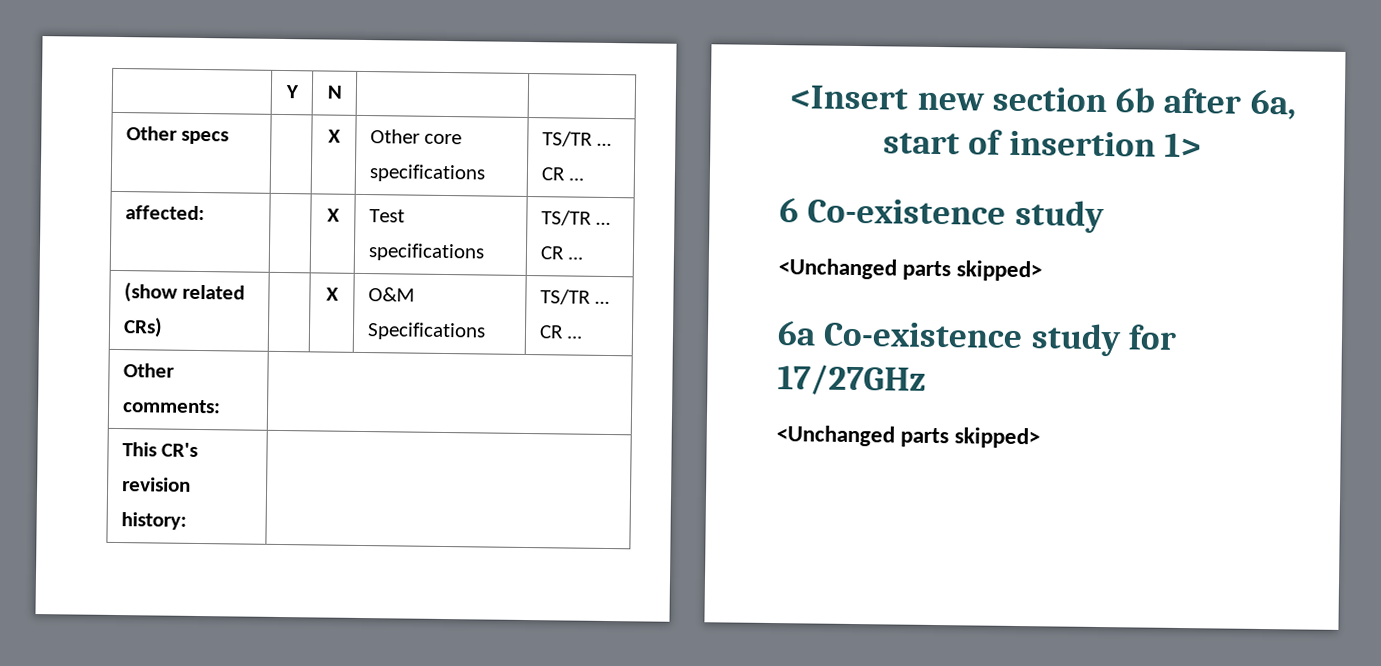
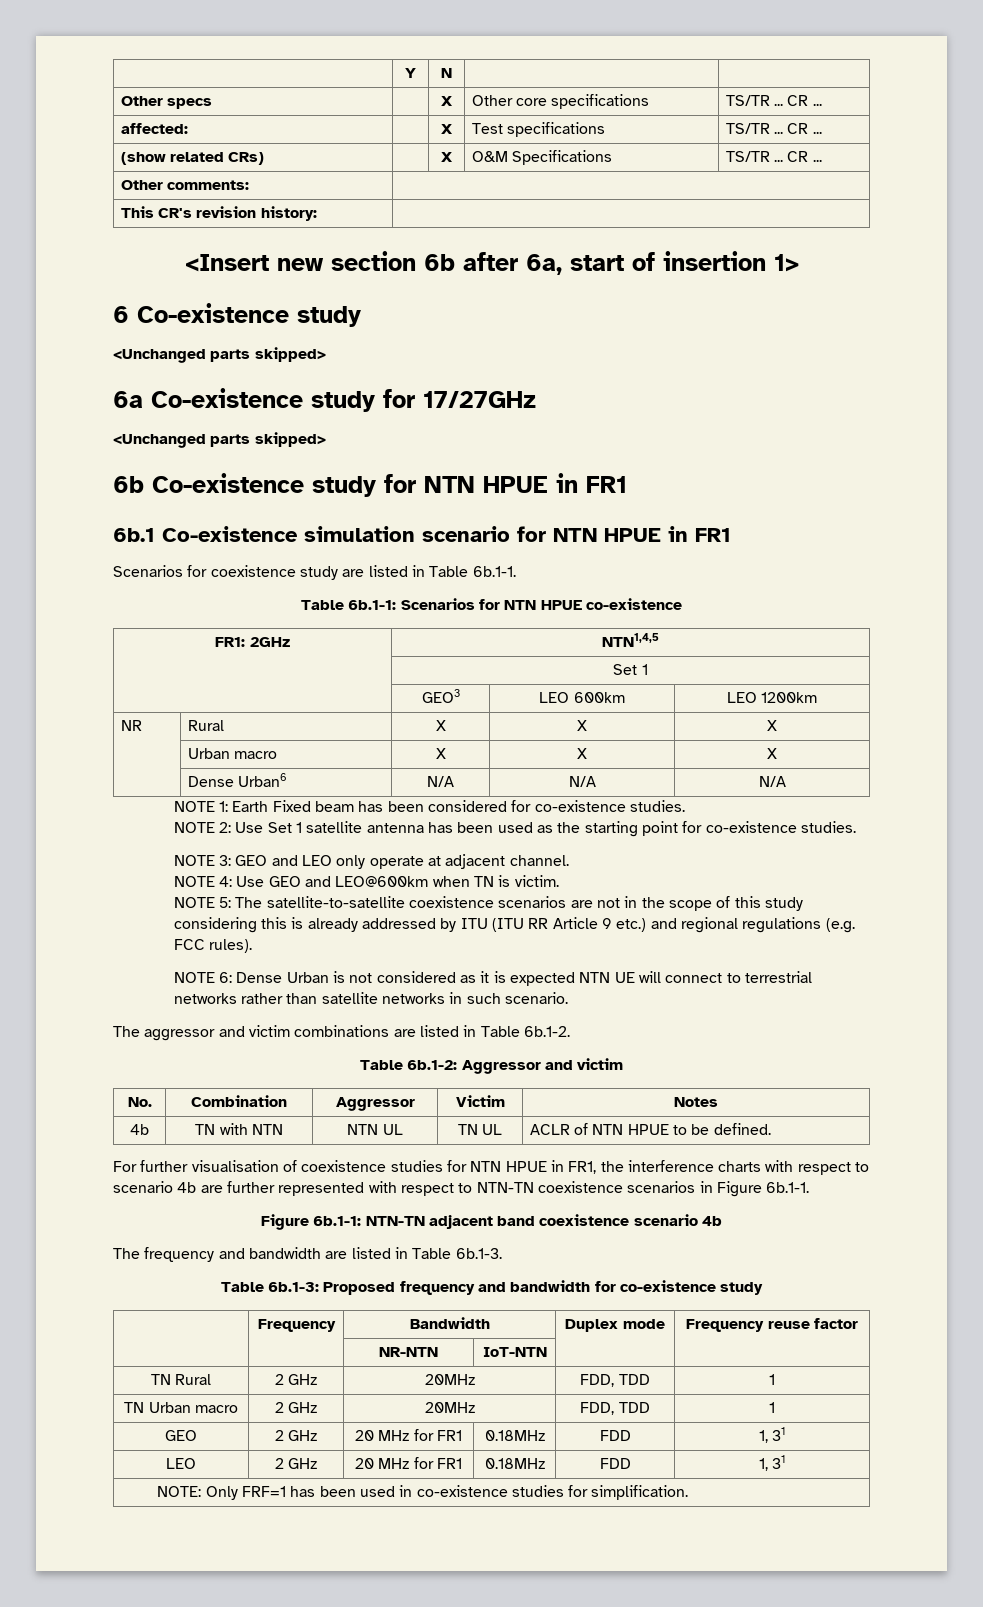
+ 6b Co-existence study for NTN HPUE in FR1
+ 6b.1 Co-existence simulation scenario for NTN HPUE in FR1
+ Scenarios for coexistence study are listed in Table 6b.1-1.
+ Table 6b.1-1: Scenarios for NTN HPUE co-existence
+ FR1: 2GHz | NTN1,4,5
+ | Set 1
+ | GEO3 | LEO 600km | LEO 1200km
+ NR | Rural | X | X | X
+ | Urban macro | X | X | X
+ | Dense Urban6 | N/A | N/A | N/A
+ NOTE 1: Earth Fixed beam has been considered for co-existence studies.
+ NOTE 2: Use Set 1 satellite antenna has been used as the starting point for co-existence studies.
+ NOTE 3: GEO and LEO only operate at adjacent channel.
+ NOTE 4: Use GEO and LEO@600km when TN is victim.
+ NOTE 5: The satellite-to-satellite coexistence scenarios are not in the scope of this study considering this is already addressed by ITU (ITU RR Article 9 etc.) and regional regulations (e.g. FCC rules).
+ NOTE 6: Dense Urban is not considered as it is expected NTN UE will connect to terrestrial networks rather than satellite networks in such scenario.
+ The aggressor and victim combinations are listed in Table 6b.1-2.
+ Table 6b.1-2: Aggressor and victim
+ No. | Combination | Aggressor | Victim | Notes
+ 4b | TN with NTN | NTN UL | TN UL | ACLR of NTN HPUE to be defined.
+ For further visualisation of coexistence studies for NTN HPUE in FR1, the interference charts with respect to scenario 4b are further represented with respect to NTN-TN coexistence scenarios in Figure 6b.1-1.
+ Figure 6b.1-1: NTN-TN adjacent band coexistence scenario 4b
+ The frequency and bandwidth are listed in Table 6b.1-3.
+ Table 6b.1-3: Proposed frequency and bandwidth for co-existence study
+ | Frequency | Bandwidth | Duplex mode | Frequency reuse factor
+ | | NR-NTN | IoT-NTN | |
+ TN Rural | 2 GHz | 20MHz | FDD, TDD | 1
+ TN Urban macro | 2 GHz | 20MHz | FDD, TDD | 1
+ GEO | 2 GHz | 20 MHz for FR1 | 0.18MHz | FDD | 1, 31
+ LEO | 2 GHz | 20 MHz for FR1 | 0.18MHz | FDD | 1, 31
+ NOTE: Only FRF=1 has been used in co-existence studies for simplification.

